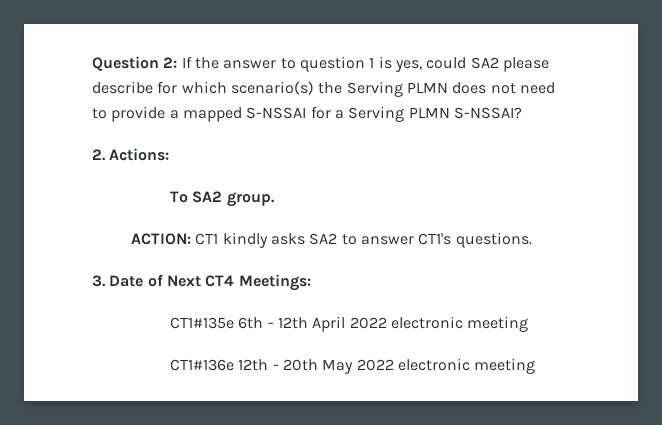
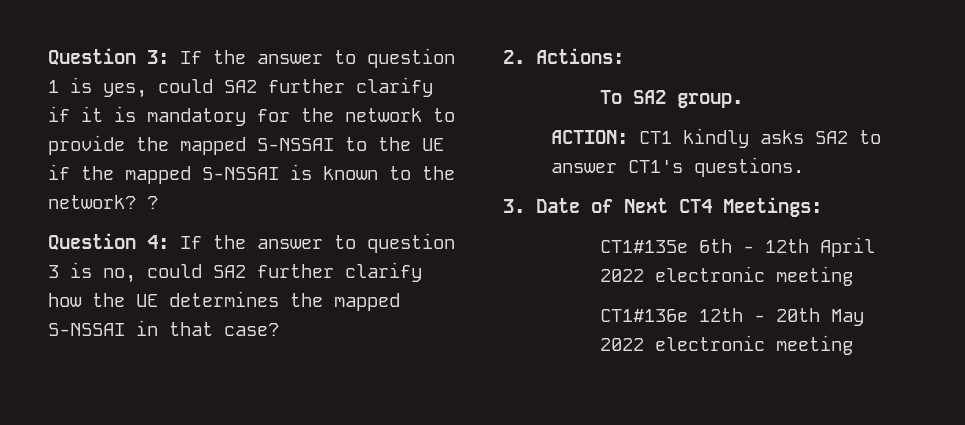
- Question 2: If the answer to question 1 is yes, could SA2 please describe for which scenario(s) the Serving PLMN does not need to provide a mapped S-NSSAI for a Serving PLMN S-NSSAI?
+ Question 3: If the answer to question 1 is yes, could SA2 further clarify if it is mandatory for the network to provide the mapped S-NSSAI to the UE if the mapped S-NSSAI is known to the network? ?
+ Question 4: If the answer to question 3 is no, could SA2 further clarify how the UE determines the mapped S-NSSAI in that case?

